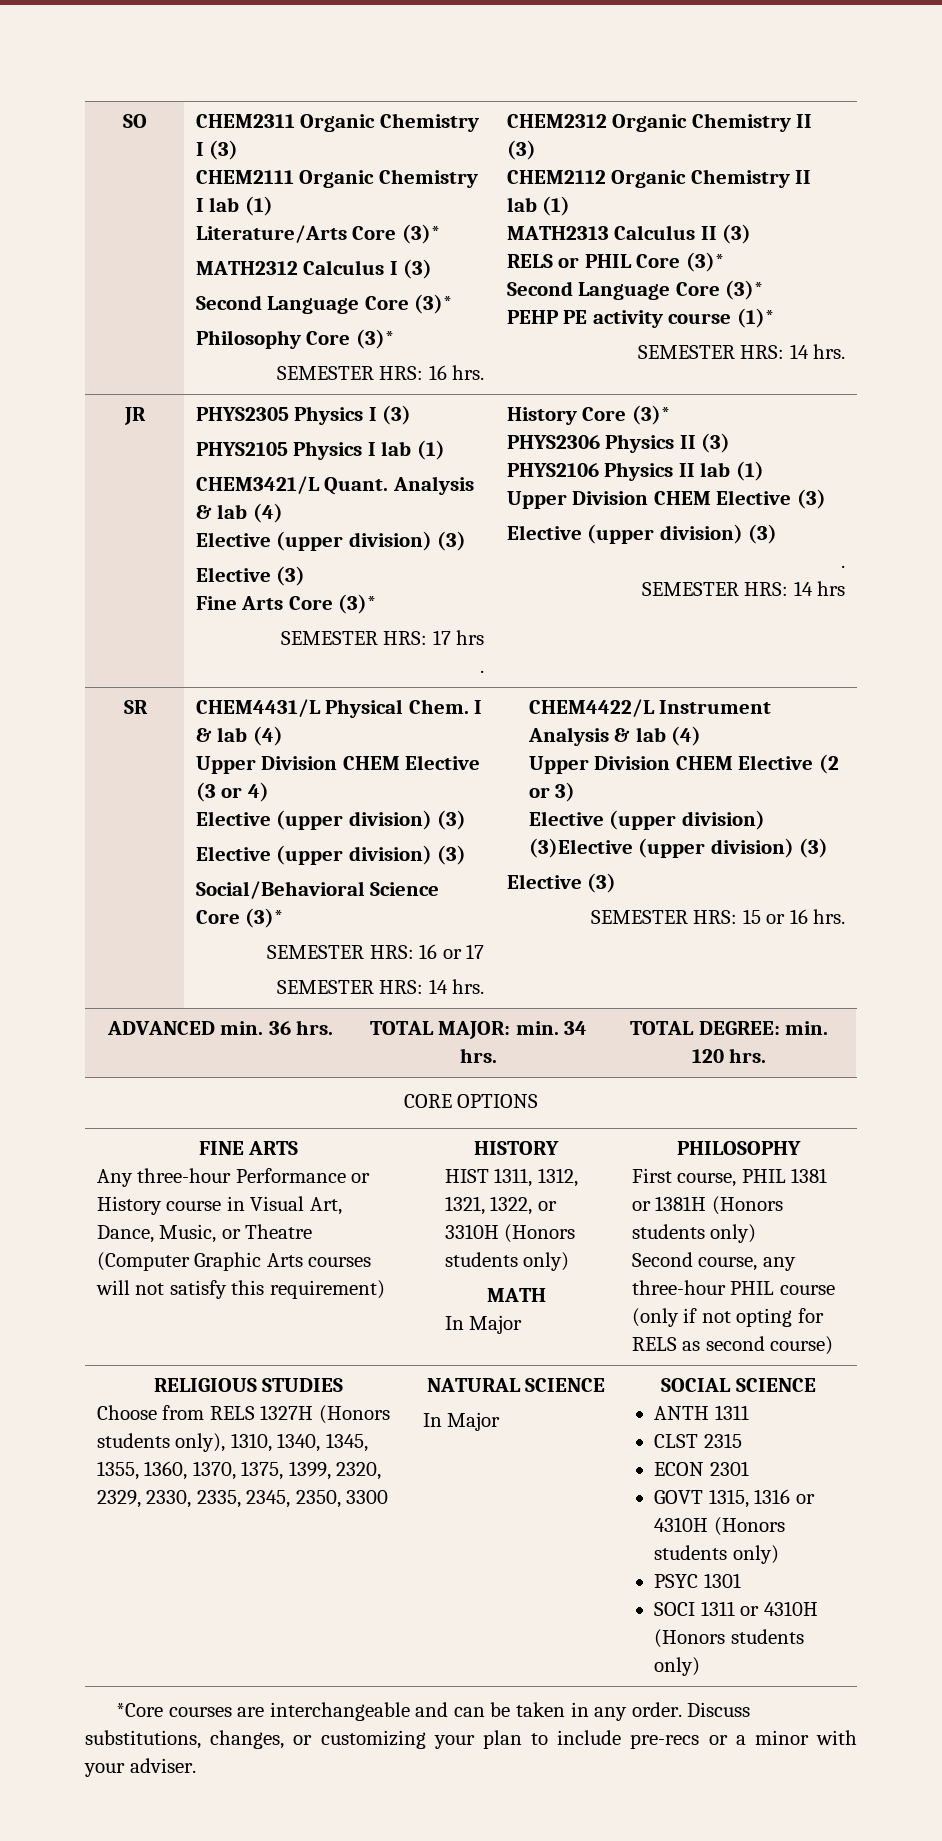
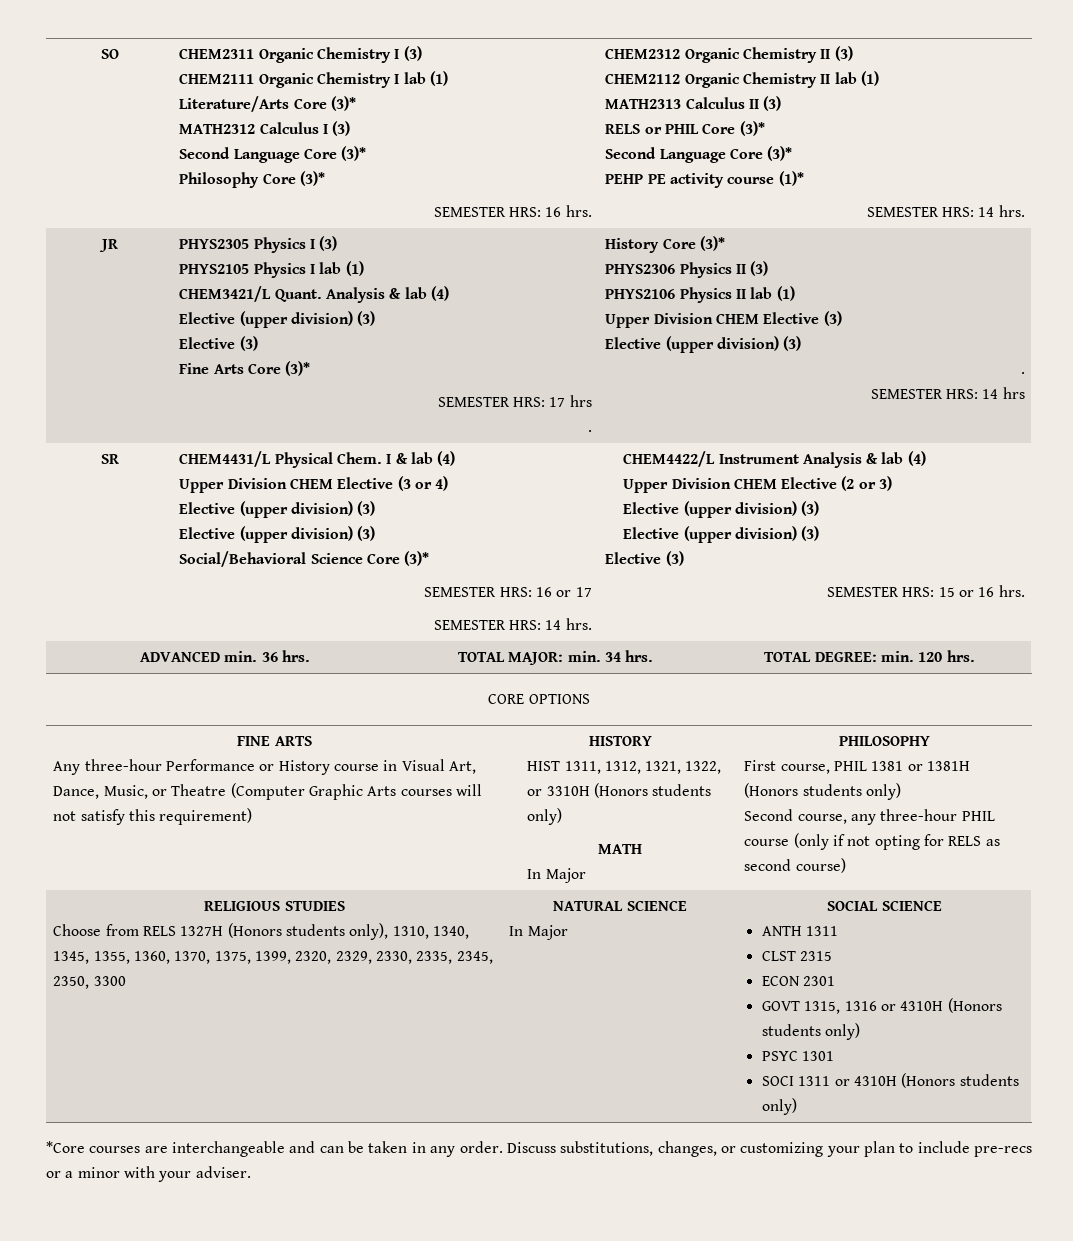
  Upper Division CHEM Elective (2 or 3)
- Elective (upper division) (3)Elective (upper division) (3)
+ Elective (upper division) (3)
+ Elective (upper division) (3)

